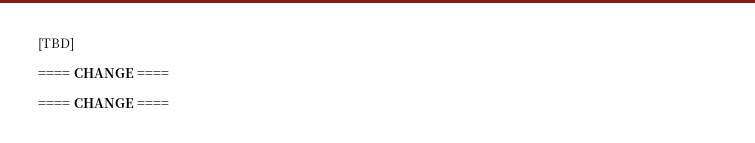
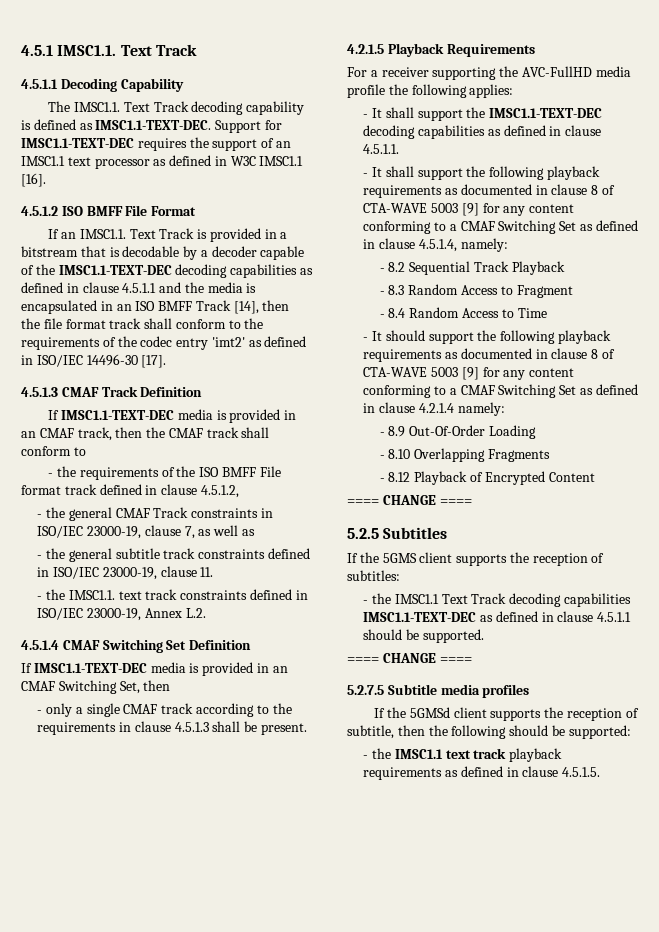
- [TBD]
+ 4.5.1 IMSC1.1. Text Track
+ 4.5.1.1 Decoding Capability
+ The IMSC1.1. Text Track decoding capability is defined as IMSC1.1-TEXT-DEC. Support for IMSC1.1-TEXT-DEC requires the support of an IMSC1.1 text processor as defined in W3C IMSC1.1 [16].
+ 4.5.1.2 ISO BMFF File Format
+ If an IMSC1.1. Text Track is provided in a bitstream that is decodable by a decoder capable of the IMSC1.1-TEXT-DEC decoding capabilities as defined in clause 4.5.1.1 and the media is encapsulated in an ISO BMFF Track [14], then the file format track shall conform to the requirements of the codec entry 'imt2' as defined in ISO/IEC 14496-30 [17].
+ 4.5.1.3 CMAF Track Definition
+ If IMSC1.1-TEXT-DEC media is provided in an CMAF track, then the CMAF track shall conform to
+ - the requirements of the ISO BMFF File format track defined in clause 4.5.1.2,
+ - the general CMAF Track constraints in ISO/IEC 23000-19, clause 7, as well as
+ - the general subtitle track constraints defined in ISO/IEC 23000-19, clause 11.
+ - the IMSC1.1. text track constraints defined in ISO/IEC 23000-19, Annex L.2.
+ 4.5.1.4 CMAF Switching Set Definition
+ If IMSC1.1-TEXT-DEC media is provided in an CMAF Switching Set, then
+ - only a single CMAF track according to the requirements in clause 4.5.1.3 shall be present.
+ 4.2.1.5 Playback Requirements
+ For a receiver supporting the AVC-FullHD media profile the following applies:
+ - It shall support the IMSC1.1-TEXT-DEC decoding capabilities as defined in clause 4.5.1.1.
+ - It shall support the following playback requirements as documented in clause 8 of CTA-WAVE 5003 [9] for any content conforming to a CMAF Switching Set as defined in clause 4.5.1.4, namely:
+ - 8.2 Sequential Track Playback
+ - 8.3 Random Access to Fragment
+ - 8.4 Random Access to Time
+ - It should support the following playback requirements as documented in clause 8 of CTA-WAVE 5003 [9] for any content conforming to a CMAF Switching Set as defined in clause 4.2.1.4 namely:
+ - 8.9 Out-Of-Order Loading
+ - 8.10 Overlapping Fragments
+ - 8.12 Playback of Encrypted Content
  ==== CHANGE ====
+ 5.2.5 Subtitles
+ If the 5GMS client supports the reception of subtitles:
+ - the IMSC1.1 Text Track decoding capabilities IMSC1.1-TEXT-DEC as defined in clause 4.5.1.1 should be supported.
  ==== CHANGE ====
+ 5.2.7.5 Subtitle media profiles
+ If the 5GMSd client supports the reception of subtitle, then the following should be supported:
+ - the IMSC1.1 text track playback requirements as defined in clause 4.5.1.5.

